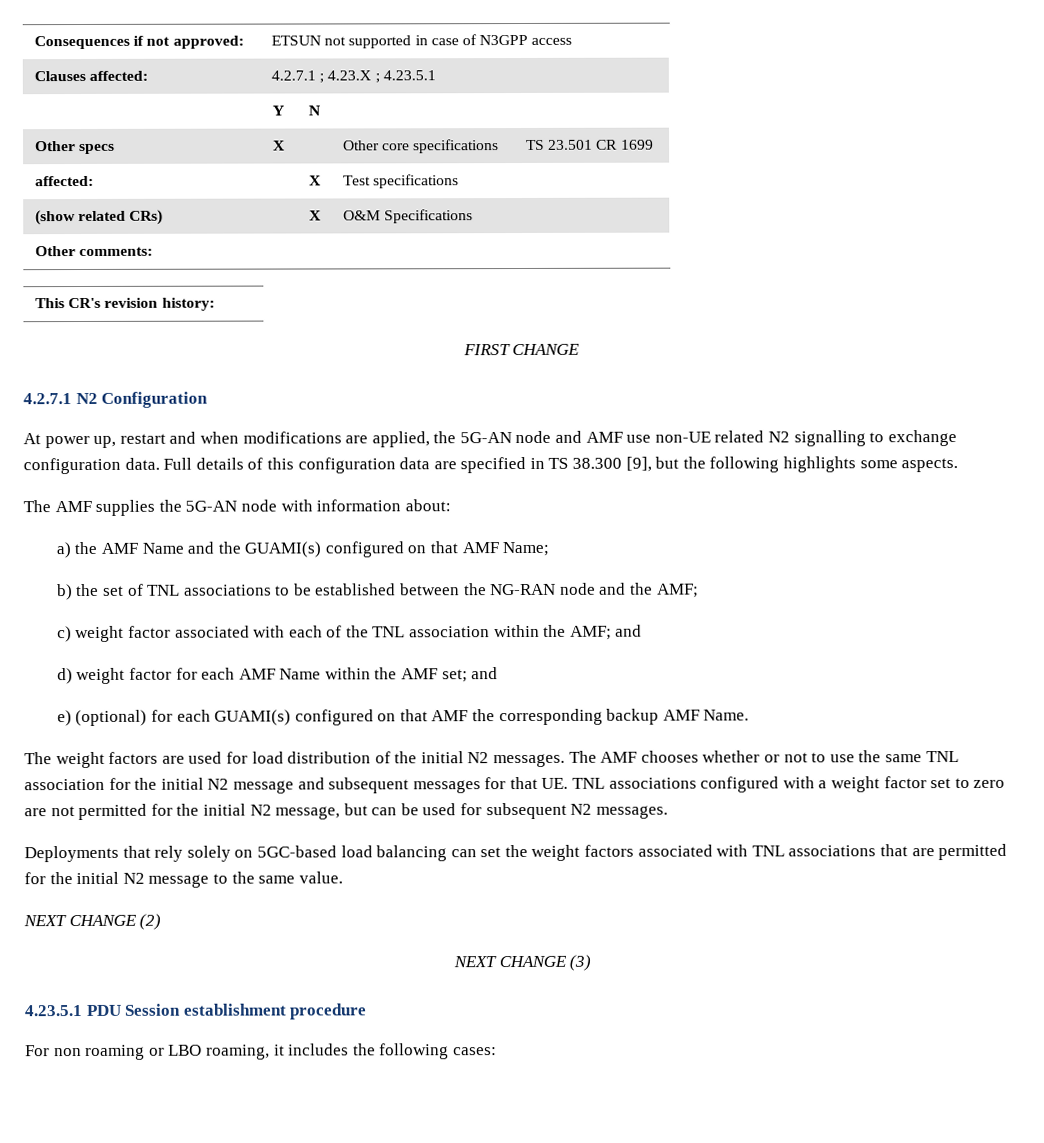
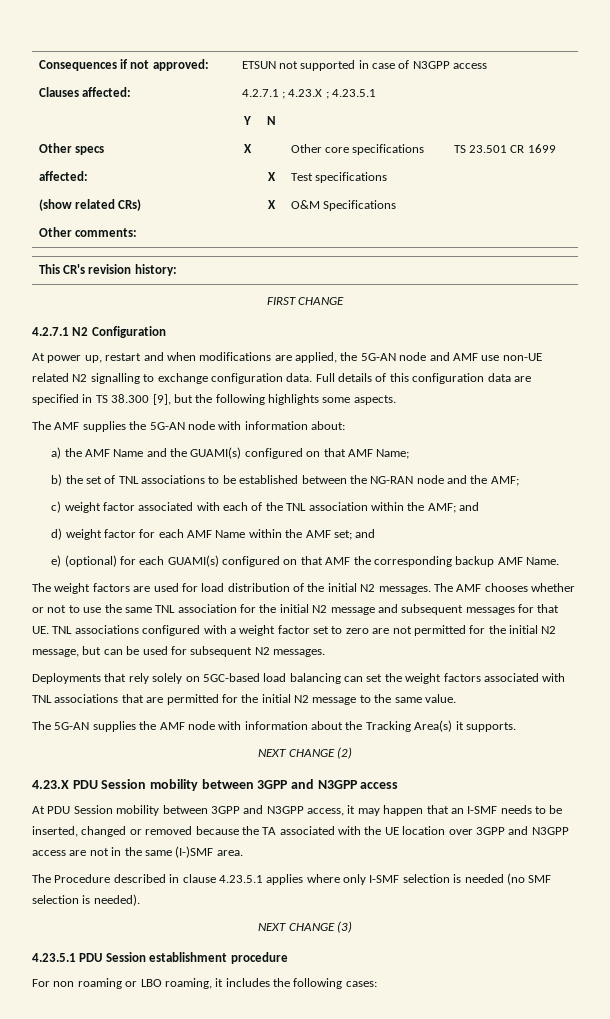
+ The 5G-AN supplies the AMF node with information about the Tracking Area(s) it supports.
  NEXT CHANGE (2)
+ 4.23.X PDU Session mobility between 3GPP and N3GPP access
+ At PDU Session mobility between 3GPP and N3GPP access, it may happen that an I-SMF needs to be inserted, changed or removed because the TA associated with the UE location over 3GPP and N3GPP access are not in the same (I-)SMF area.
+ The Procedure described in clause 4.23.5.1 applies where only I-SMF selection is needed (no SMF selection is needed).

